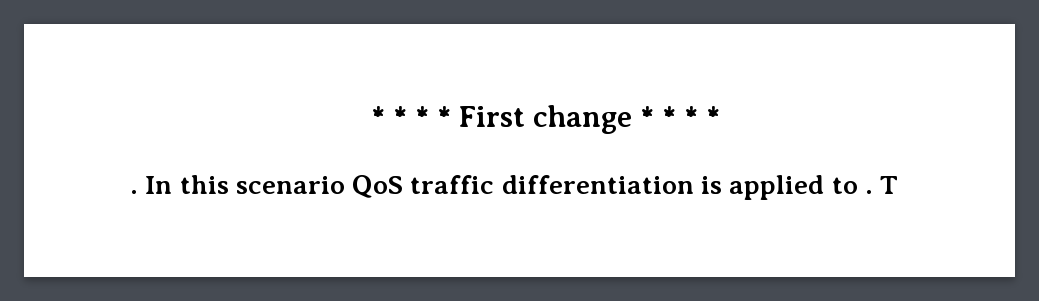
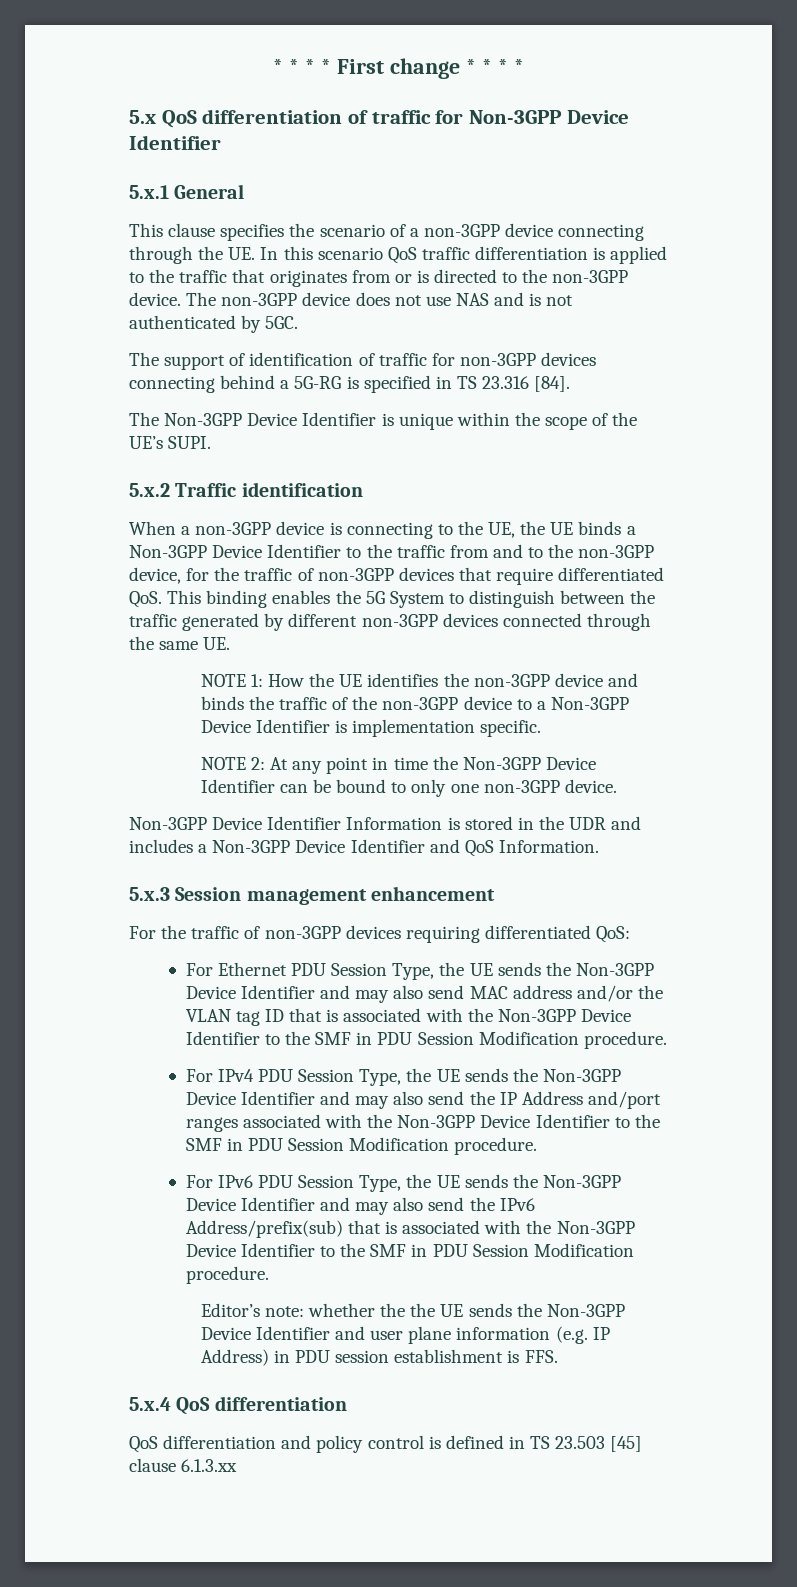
- . In this scenario QoS traffic differentiation is applied to . T
+ 5.x QoS differentiation of traffic for Non-3GPP Device Identifier
+ 5.x.1 General
+ This clause specifies the scenario of a non-3GPP device connecting through the UE. In this scenario QoS traffic differentiation is applied to the traffic that originates from or is directed to the non-3GPP device. The non-3GPP device does not use NAS and is not authenticated by 5GC.
+ The support of identification of traffic for non-3GPP devices connecting behind a 5G-RG is specified in TS 23.316 [84].
+ The Non-3GPP Device Identifier is unique within the scope of the UE’s SUPI.
+ 5.x.2 Traffic identification
+ When a non-3GPP device is connecting to the UE, the UE binds a Non-3GPP Device Identifier to the traffic from and to the non-3GPP device, for the traffic of non-3GPP devices that require differentiated QoS. This binding enables the 5G System to distinguish between the traffic generated by different non-3GPP devices connected through the same UE.
+ NOTE 1: How the UE identifies the non-3GPP device and binds the traffic of the non-3GPP device to a Non-3GPP Device Identifier is implementation specific.
+ NOTE 2: At any point in time the Non-3GPP Device Identifier can be bound to only one non-3GPP device.
+ Non-3GPP Device Identifier Information is stored in the UDR and includes a Non-3GPP Device Identifier and QoS Information.
+ 5.x.3 Session management enhancement
+ For the traffic of non-3GPP devices requiring differentiated QoS:
+ For Ethernet PDU Session Type, the UE sends the Non-3GPP Device Identifier and may also send MAC address and/or the VLAN tag ID that is associated with the Non-3GPP Device Identifier to the SMF in PDU Session Modification procedure.
+ For IPv4 PDU Session Type, the UE sends the Non-3GPP Device Identifier and may also send the IP Address and/port ranges associated with the Non-3GPP Device Identifier to the SMF in PDU Session Modification procedure.
+ For IPv6 PDU Session Type, the UE sends the Non-3GPP Device Identifier and may also send the IPv6 Address/prefix(sub) that is associated with the Non-3GPP Device Identifier to the SMF in PDU Session Modification procedure.
+ Editor’s note: whether the the UE sends the Non-3GPP Device Identifier and user plane information (e.g. IP Address) in PDU session establishment is FFS.
+ 5.x.4 QoS differentiation
+ QoS differentiation and policy control is defined in TS 23.503 [45] clause 6.1.3.xx

